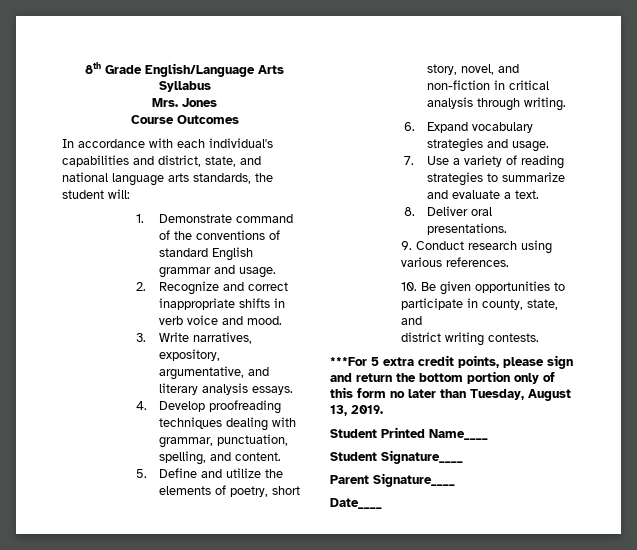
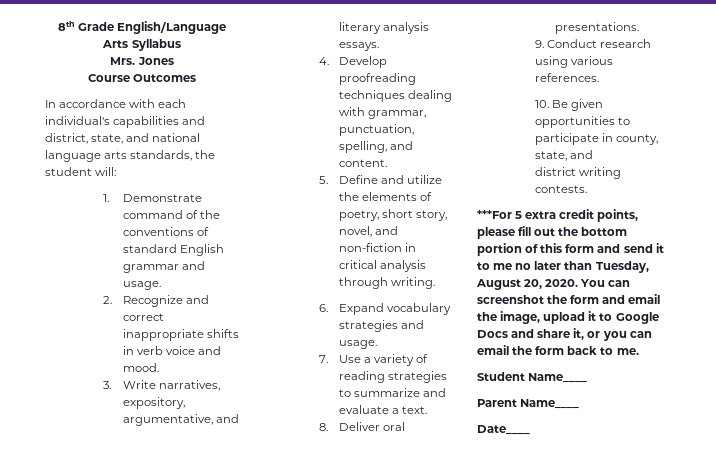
- ***For 5 extra credit points, please sign and return the bottom portion only of this form no later than Tuesday, August 13, 2019.
- Student Printed Name____
- Student Signature____
+ ***For 5 extra credit points, please fill out the bottom portion of this form and send it to me no later than Tuesday, August 20, 2020. You can screenshot the form and email the image, upload it to Google Docs and share it, or you can email the form back to me.
+ Student Name____
- Parent Signature____
+ Parent Name____

